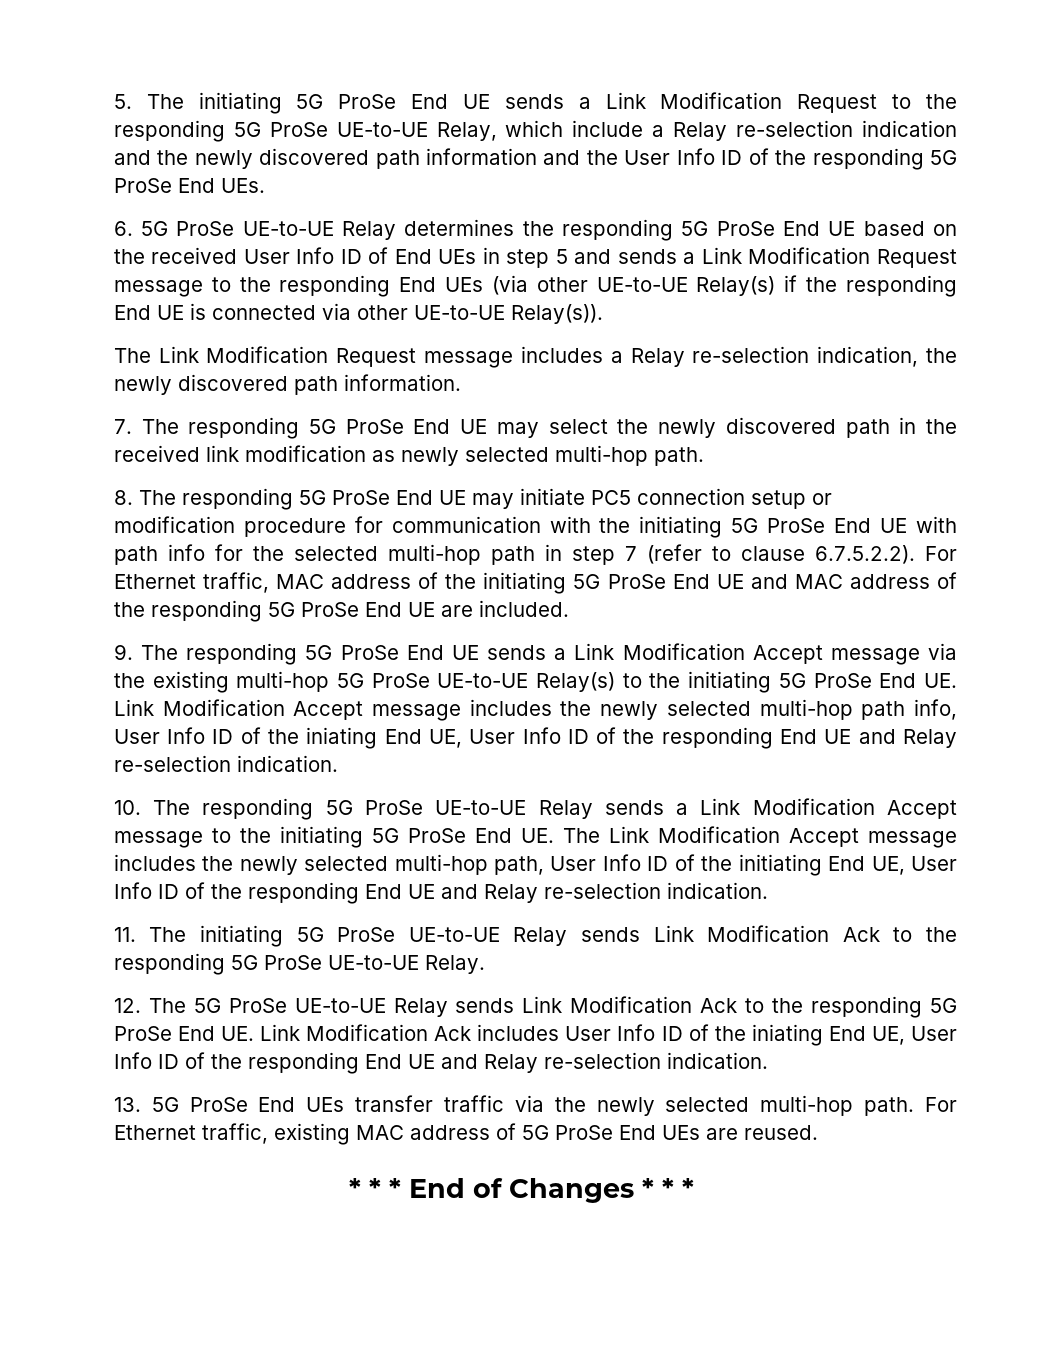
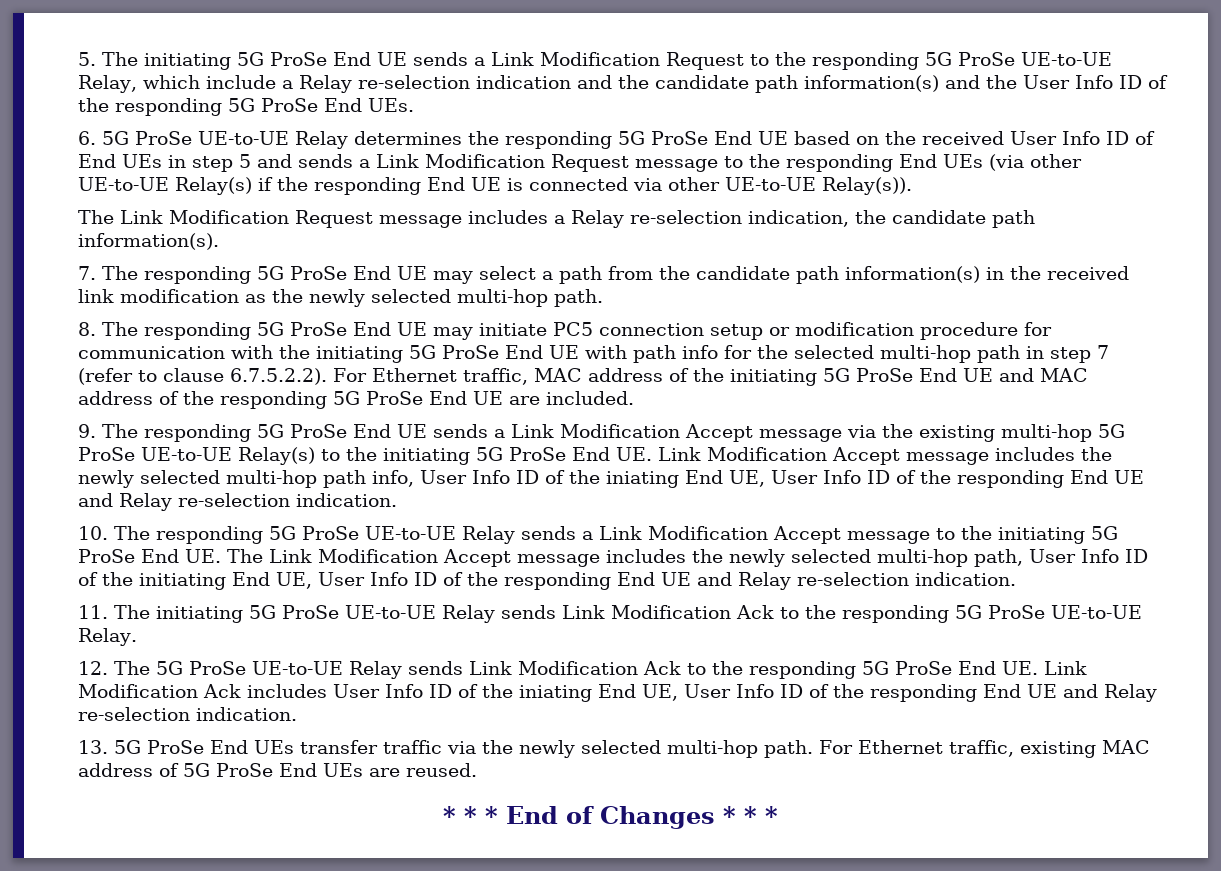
- 5. The initiating 5G ProSe End UE sends a Link Modification Request to the responding 5G ProSe UE-to-UE Relay, which include a Relay re-selection indication and the newly discovered path information and the User Info ID of the responding 5G ProSe End UEs.
+ 5. The initiating 5G ProSe End UE sends a Link Modification Request to the responding 5G ProSe UE-to-UE Relay, which include a Relay re-selection indication and the candidate path information(s) and the User Info ID of the responding 5G ProSe End UEs.
- The Link Modification Request message includes a Relay re-selection indication, the newly discovered path information.
+ The Link Modification Request message includes a Relay re-selection indication, the candidate path information(s).
- 7. The responding 5G ProSe End UE may select the newly discovered path in the received link modification as newly selected multi-hop path.
+ 7. The responding 5G ProSe End UE may select a path from the candidate path information(s) in the received link modification as the newly selected multi-hop path.

